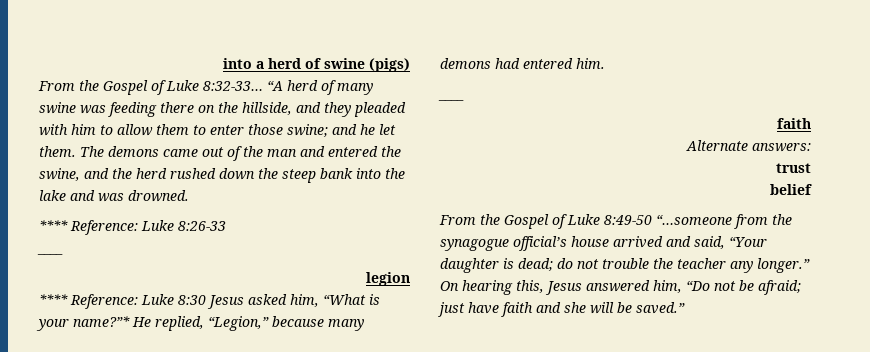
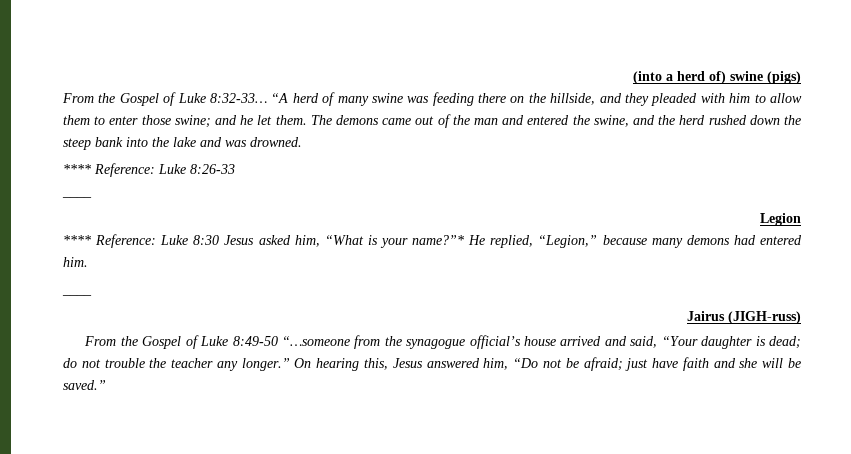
- into a herd of swine (pigs)
+ (into a herd of) swine (pigs)
- legion
+ Legion
  **** Reference: Luke 8:30 Jesus asked him, “What is your name?”* He replied, “Legion,” because many demons had entered him.
  ____
- faith
- Alternate answers:
- trust
- belief
+ Jairus (JIGH-russ)

